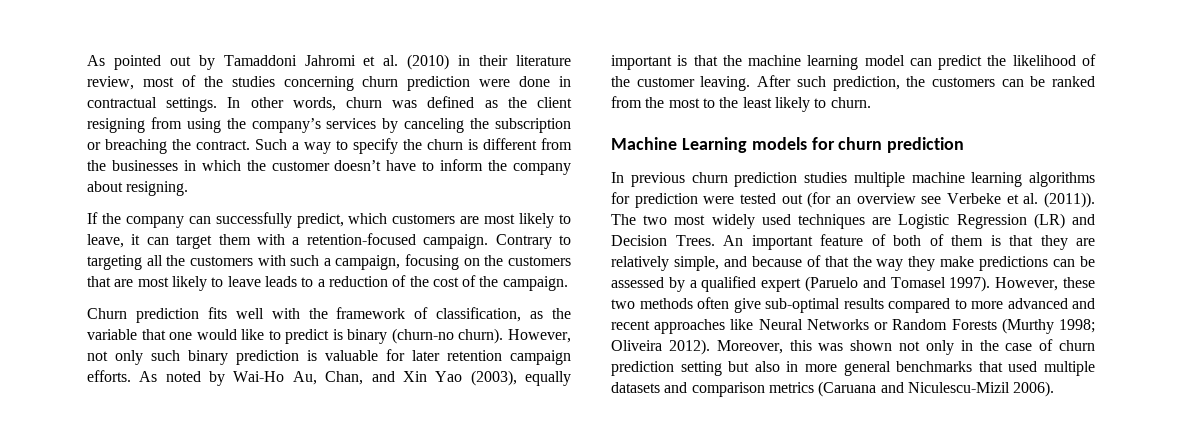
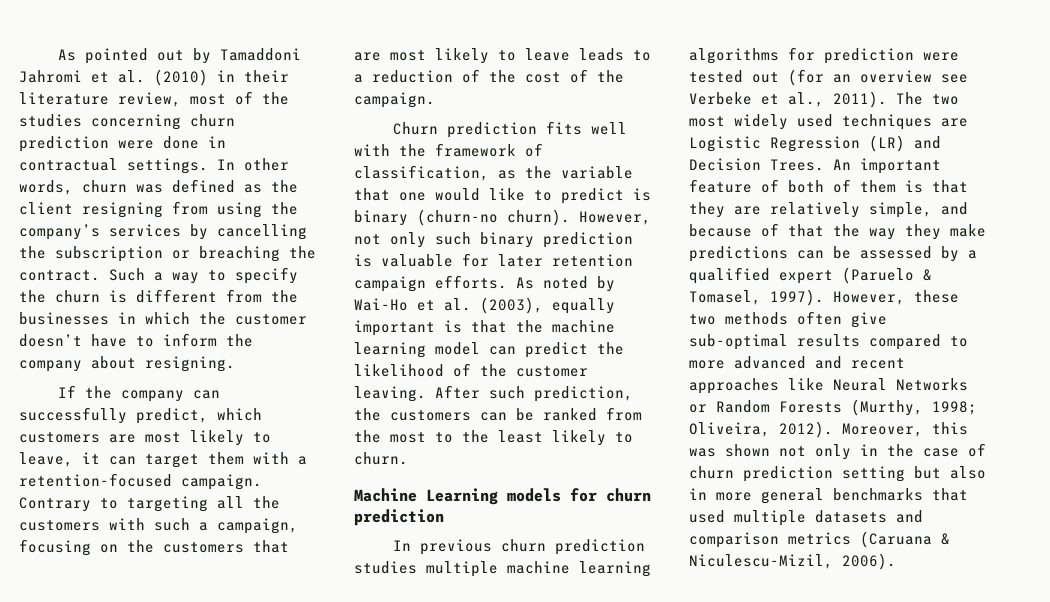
- In other words, churn was defined as the client resigning from using the company’s services by canceling the subscription or breaching the contract.
+ In other words, churn was defined as the client resigning from using the company’s services by cancelling the subscription or breaching the contract.
- As noted by Wai-Ho Au, Chan, and Xin Yao (2003), equally important is that the machine learning model can predict the likelihood of the customer leaving.
+ As noted by Wai-Ho et al. (2003), equally important is that the machine learning model can predict the likelihood of the customer leaving.
- In previous churn prediction studies multiple machine learning algorithms for prediction were tested out (for an overview see Verbeke et al. (2011)).
+ In previous churn prediction studies multiple machine learning algorithms for prediction were tested out (for an overview see Verbeke et al., 2011).
- An important feature of both of them is that they are relatively simple, and because of that the way they make predictions can be assessed by a qualified expert (Paruelo and Tomasel 1997).
+ An important feature of both of them is that they are relatively simple, and because of that the way they make predictions can be assessed by a qualified expert (Paruelo & Tomasel, 1997).
- However, these two methods often give sub-optimal results compared to more advanced and recent approaches like Neural Networks or Random Forests (Murthy 1998; Oliveira 2012).
+ However, these two methods often give sub-optimal results compared to more advanced and recent approaches like Neural Networks or Random Forests (Murthy, 1998; Oliveira, 2012).
- Moreover, this was shown not only in the case of churn prediction setting but also in more general benchmarks that used multiple datasets and comparison metrics (Caruana and Niculescu-Mizil 2006).
+ Moreover, this was shown not only in the case of churn prediction setting but also in more general benchmarks that used multiple datasets and comparison metrics (Caruana & Niculescu-Mizil, 2006).

